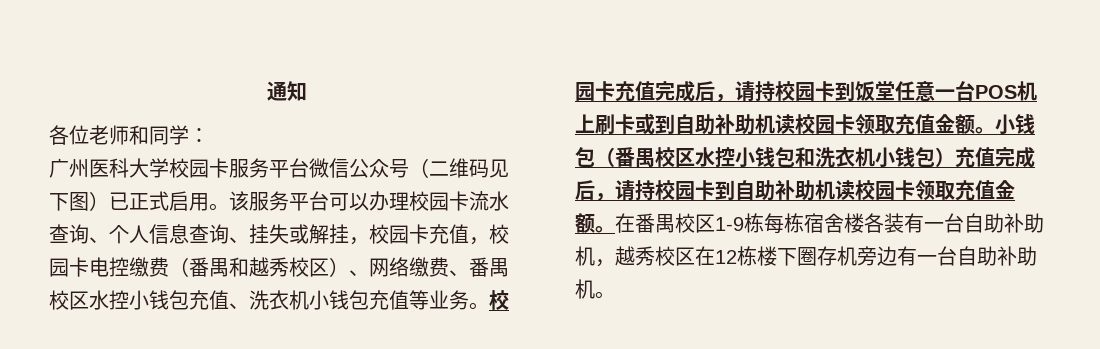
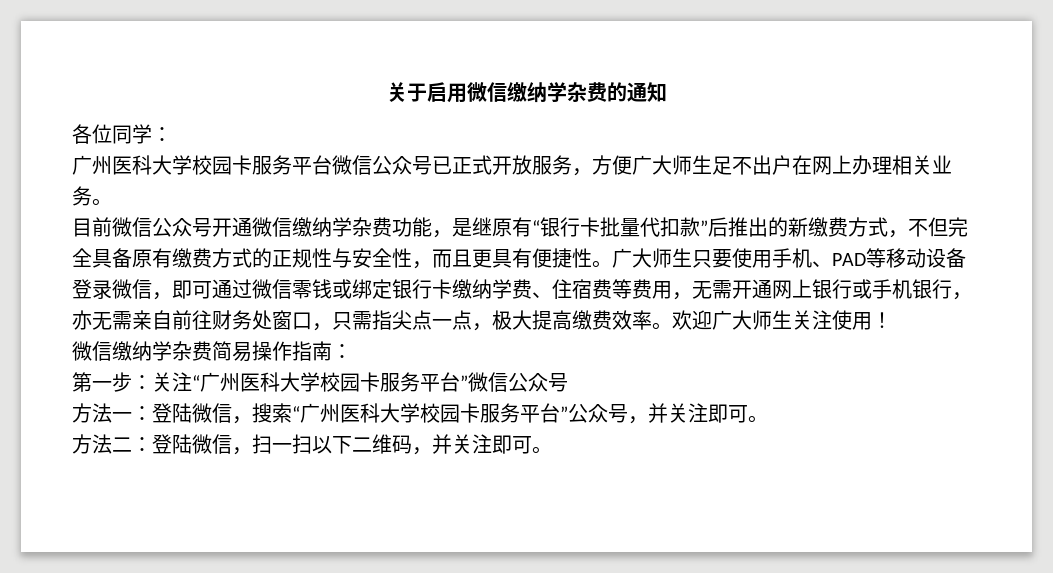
- 通知
+ 关于启用微信缴纳学杂费的通知
- 各位老师和同学：
+ 各位同学：
- 广州医科大学校园卡服务平台微信公众号（二维码见下图）已正式启用。该服务平台可以办理校园卡流水查询、个人信息查询、挂失或解挂，校园卡充值，校园卡电控缴费（番禺和越秀校区）、网络缴费、番禺校区水控小钱包充值、洗衣机小钱包充值等业务。校园卡充值完成后，请持校园卡到饭堂任意一台POS机上刷卡或到自助补助机读校园卡领取充值金额。小钱包（番禺校区水控小钱包和洗衣机小钱包）充值完成后，请持校园卡到自助补助机读校园卡领取充值金额。在番禺校区1-9栋每栋宿舍楼各装有一台自助补助机，越秀校区在12栋楼下圈存机旁边有一台自助补助机。
+ 广州医科大学校园卡服务平台微信公众号已正式开放服务，方便广大师生足不出户在网上办理相关业务。
+ 目前微信公众号开通微信缴纳学杂费功能，是继原有“银行卡批量代扣款”后推出的新缴费方式，不但完全具备原有缴费方式的正规性与安全性，而且更具有便捷性。广大师生只要使用手机、PAD等移动设备登录微信，即可通过微信零钱或绑定银行卡缴纳学费、住宿费等费用，无需开通网上银行或手机银行，亦无需亲自前往财务处窗口，只需指尖点一点，极大提高缴费效率。欢迎广大师生关注使用！
+ 微信缴纳学杂费简易操作指南：
+ 第一步：关注“广州医科大学校园卡服务平台”微信公众号
+ 方法一：登陆微信，搜索“广州医科大学校园卡服务平台”公众号，并关注即可。
+ 方法二：登陆微信，扫一扫以下二维码，并关注即可。

